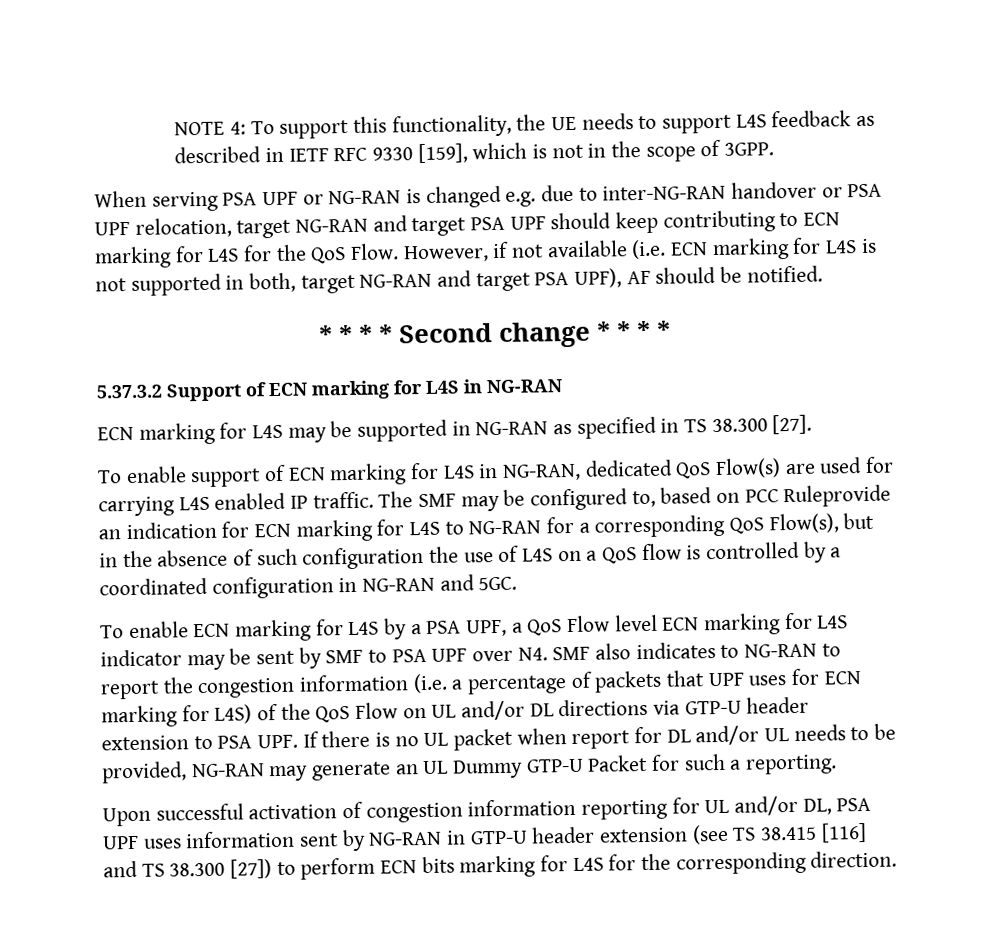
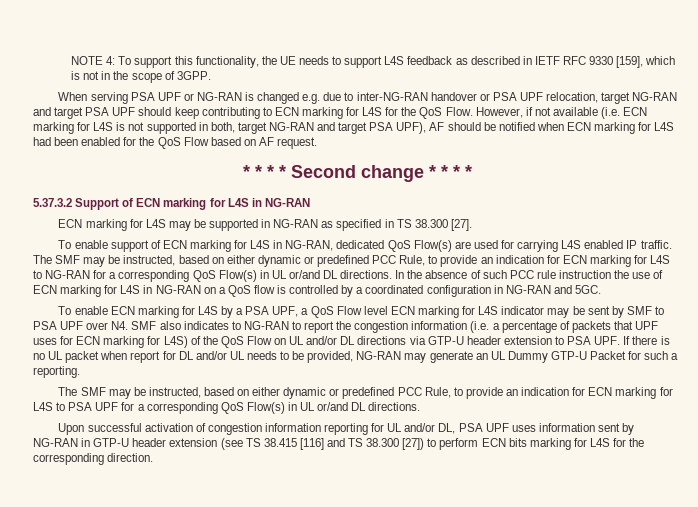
- However, if not available (i.e. ECN marking for L4S is not supported in both, target NG-RAN and target PSA UPF), AF should be notified.
+ However, if not available (i.e. ECN marking for L4S is not supported in both, target NG-RAN and target PSA UPF), AF should be notified when ECN marking for L4S had been enabled for the QoS Flow based on AF request.
- The SMF may be configured to, based on PCC Ruleprovide an indication for ECN marking for L4S to NG-RAN for a corresponding QoS Flow(s), but in the absence of such configuration the use of L4S on a QoS flow is controlled by a coordinated configuration in NG-RAN and 5GC.
+ The SMF may be instructed, based on either dynamic or predefined PCC Rule, to provide an indication for ECN marking for L4S to NG-RAN for a corresponding QoS Flow(s) in UL or/and DL directions. In the absence of such PCC rule instruction the use of ECN marking for L4S in NG-RAN on a QoS flow is controlled by a coordinated configuration in NG-RAN and 5GC.
+ The SMF may be instructed, based on either dynamic or predefined PCC Rule, to provide an indication for ECN marking for L4S to PSA UPF for a corresponding QoS Flow(s) in UL or/and DL directions.

